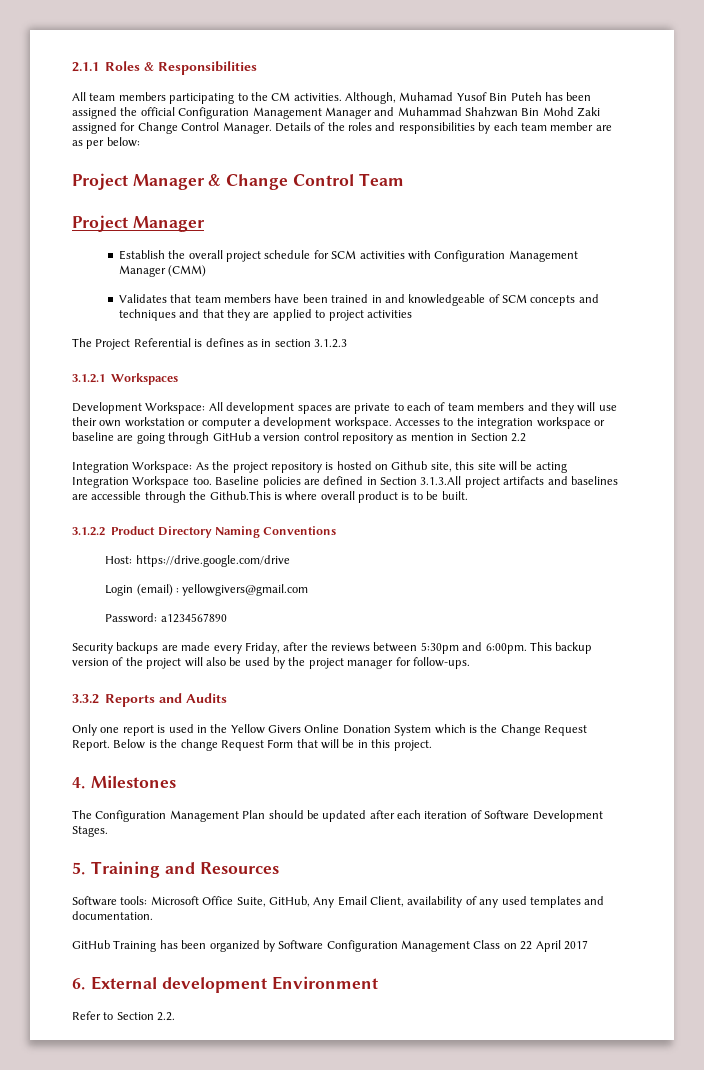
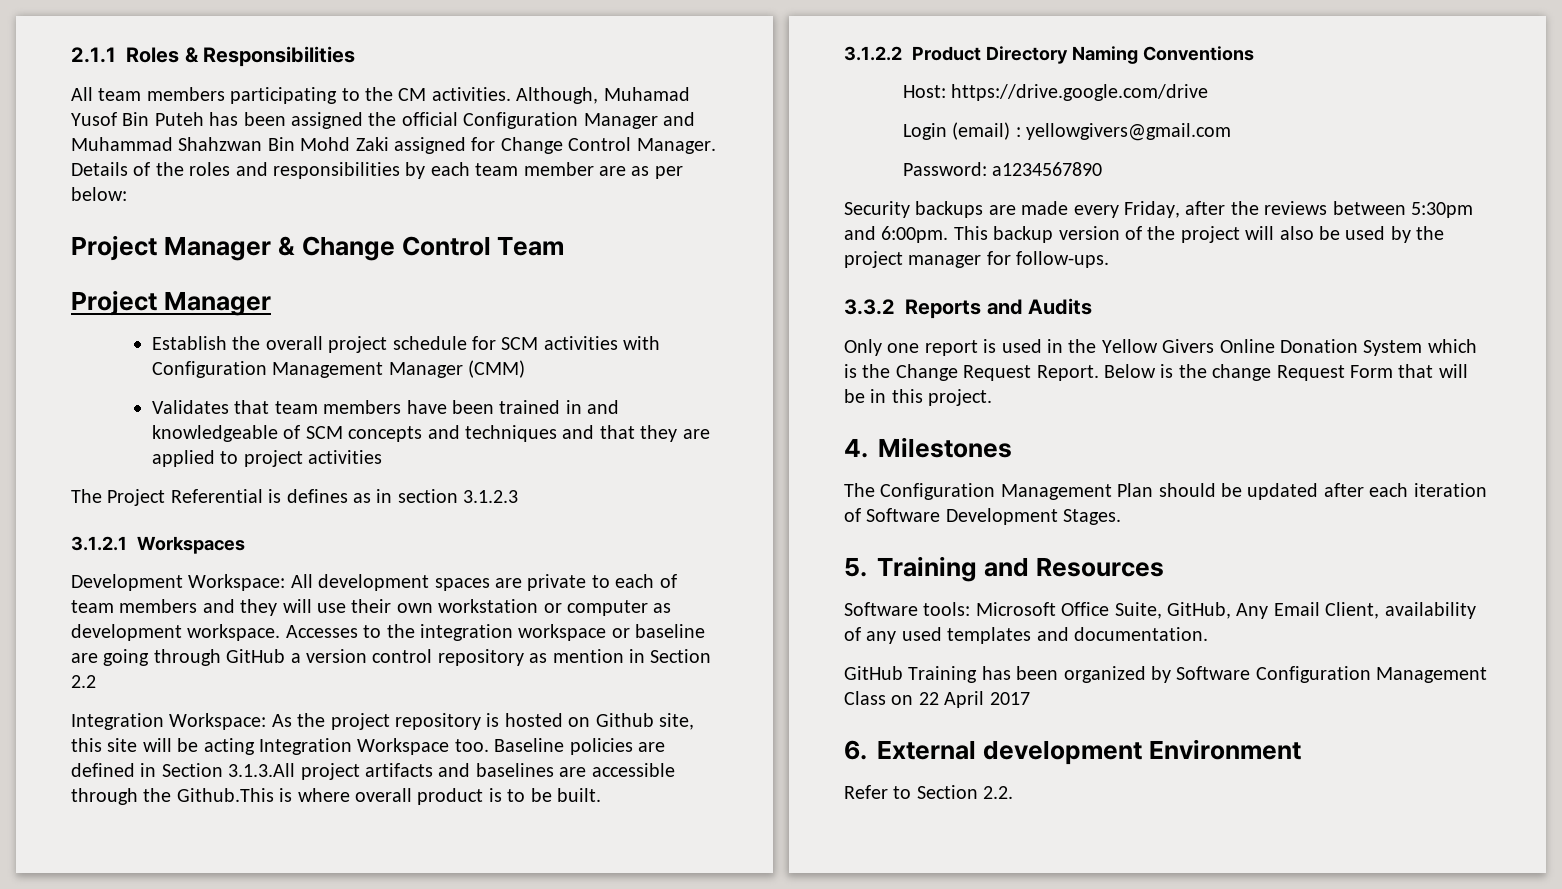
- Although, Muhamad Yusof Bin Puteh has been assigned the official Configuration Management Manager and Muhammad Shahzwan Bin Mohd Zaki assigned for Change Control Manager.
+ Although, Muhamad Yusof Bin Puteh has been assigned the official Configuration Manager and Muhammad Shahzwan Bin Mohd Zaki assigned for Change Control Manager.
- Development Workspace: All development spaces are private to each of team members and they will use their own workstation or computer a development workspace.
+ Development Workspace: All development spaces are private to each of team members and they will use their own workstation or computer as development workspace.

